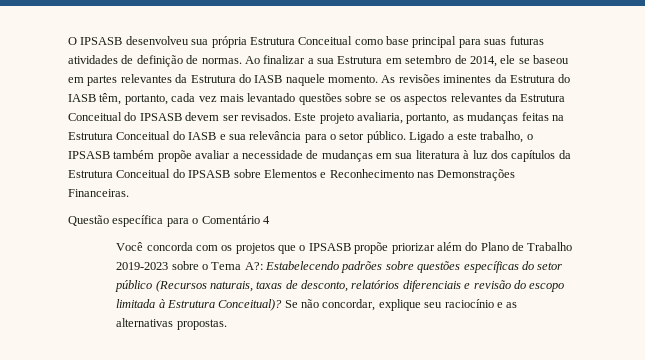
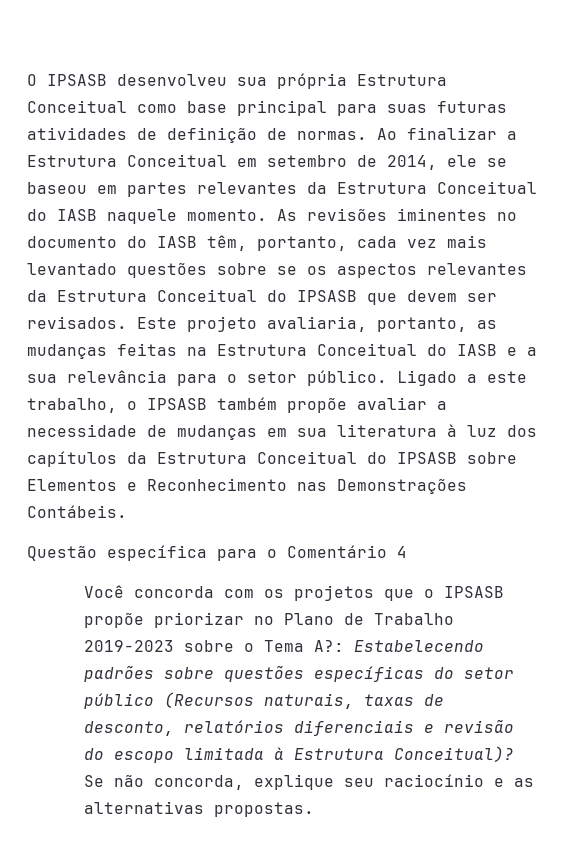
- Ao finalizar a sua Estrutura em setembro de 2014, ele se baseou em partes relevantes da Estrutura do IASB naquele momento.
+ Ao finalizar a Estrutura Conceitual em setembro de 2014, ele se baseou em partes relevantes da Estrutura Conceitual do IASB naquele momento.
- As revisões iminentes da Estrutura do IASB têm, portanto, cada vez mais levantado questões sobre se os aspectos relevantes da Estrutura Conceitual do IPSASB devem ser revisados.
+ As revisões iminentes no documento do IASB têm, portanto, cada vez mais levantado questões sobre se os aspectos relevantes da Estrutura Conceitual do IPSASB que devem ser revisados.
- Este projeto avaliaria, portanto, as mudanças feitas na Estrutura Conceitual do IASB e sua relevância para o setor público.
+ Este projeto avaliaria, portanto, as mudanças feitas na Estrutura Conceitual do IASB e a sua relevância para o setor público.
- Ligado a este trabalho, o IPSASB também propõe avaliar a necessidade de mudanças em sua literatura à luz dos capítulos da Estrutura Conceitual do IPSASB sobre Elementos e Reconhecimento nas Demonstrações Financeiras.
+ Ligado a este trabalho, o IPSASB também propõe avaliar a necessidade de mudanças em sua literatura à luz dos capítulos da Estrutura Conceitual do IPSASB sobre Elementos e Reconhecimento nas Demonstrações Contábeis.
- Você concorda com os projetos que o IPSASB propõe priorizar além do Plano de Trabalho 2019-2023 sobre o Tema A?: Estabelecendo padrões sobre questões específicas do setor público (Recursos naturais, taxas de desconto, relatórios diferenciais e revisão do escopo limitada à Estrutura Conceitual)?
+ Você concorda com os projetos que o IPSASB propõe priorizar no Plano de Trabalho 2019-2023 sobre o Tema A?: Estabelecendo padrões sobre questões específicas do setor público (Recursos naturais, taxas de desconto, relatórios diferenciais e revisão do escopo limitada à Estrutura Conceitual)?
- Se não concordar, explique seu raciocínio e as alternativas propostas.
+ Se não concorda, explique seu raciocínio e as alternativas propostas.

